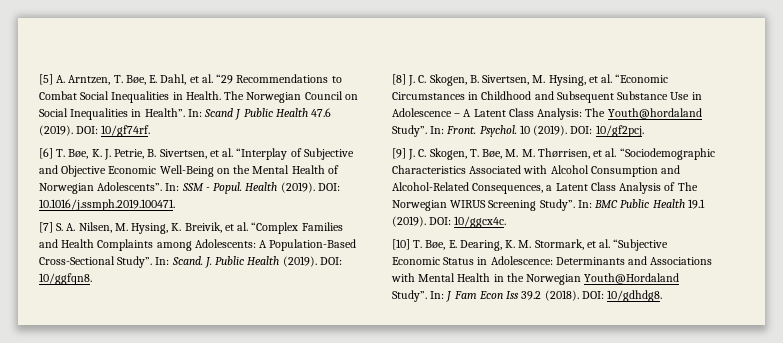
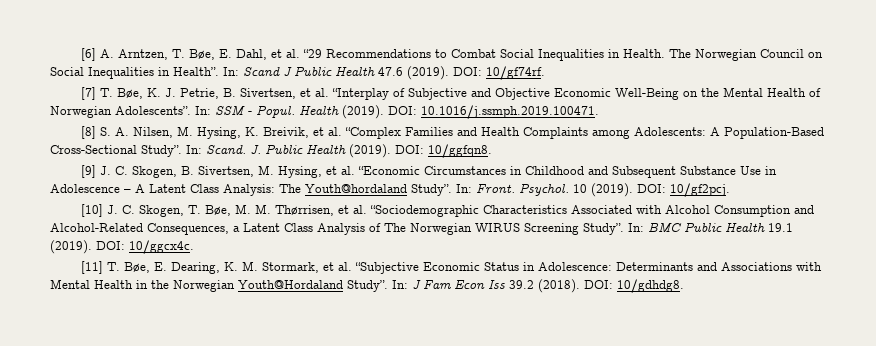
- [5] A. Arntzen, T. Bøe, E. Dahl, et al. “29 Recommendations to Combat Social Inequalities in Health.
+ [6] A. Arntzen, T. Bøe, E. Dahl, et al. “29 Recommendations to Combat Social Inequalities in Health.
- [6] T. Bøe, K. J. Petrie, B. Sivertsen, et al. “Interplay of Subjective and Objective Economic Well-Being on the Mental Health of Norwegian Adolescents”.
+ [7] T. Bøe, K. J. Petrie, B. Sivertsen, et al. “Interplay of Subjective and Objective Economic Well-Being on the Mental Health of Norwegian Adolescents”.
- [7] S. A. Nilsen, M. Hysing, K. Breivik, et al. “Complex Families and Health Complaints among Adolescents: A Population-Based Cross-Sectional Study”.
+ [8] S. A. Nilsen, M. Hysing, K. Breivik, et al. “Complex Families and Health Complaints among Adolescents: A Population-Based Cross-Sectional Study”.
- [8] J. C. Skogen, B. Sivertsen, M. Hysing, et al. “Economic Circumstances in Childhood and Subsequent Substance Use in Adolescence – A Latent Class Analysis: The Youth@hordaland Study”.
+ [9] J. C. Skogen, B. Sivertsen, M. Hysing, et al. “Economic Circumstances in Childhood and Subsequent Substance Use in Adolescence – A Latent Class Analysis: The Youth@hordaland Study”.
- [9] J. C. Skogen, T. Bøe, M. M. Thørrisen, et al. “Sociodemographic Characteristics Associated with Alcohol Consumption and Alcohol-Related Consequences, a Latent Class Analysis of The Norwegian WIRUS Screening Study”.
+ [10] J. C. Skogen, T. Bøe, M. M. Thørrisen, et al. “Sociodemographic Characteristics Associated with Alcohol Consumption and Alcohol-Related Consequences, a Latent Class Analysis of The Norwegian WIRUS Screening Study”.
- [10] T. Bøe, E. Dearing, K. M. Stormark, et al. “Subjective Economic Status in Adolescence: Determinants and Associations with Mental Health in the Norwegian Youth@Hordaland Study”.
+ [11] T. Bøe, E. Dearing, K. M. Stormark, et al. “Subjective Economic Status in Adolescence: Determinants and Associations with Mental Health in the Norwegian Youth@Hordaland Study”.

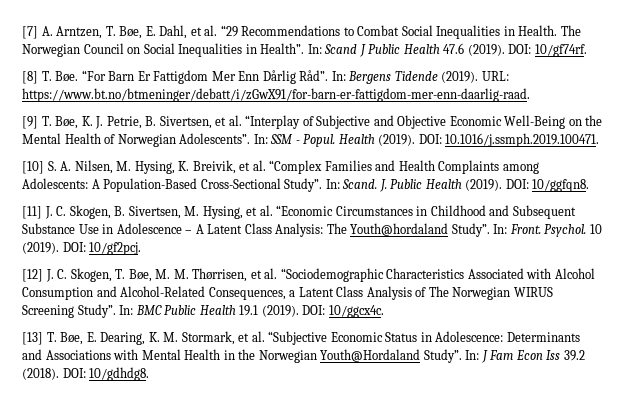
- [6] A. Arntzen, T. Bøe, E. Dahl, et al. “29 Recommendations to Combat Social Inequalities in Health.
+ [7] A. Arntzen, T. Bøe, E. Dahl, et al. “29 Recommendations to Combat Social Inequalities in Health.
- [7] T. Bøe, K. J. Petrie, B. Sivertsen, et al. “Interplay of Subjective and Objective Economic Well-Being on the Mental Health of Norwegian Adolescents”.
+ [8] T. Bøe. “For Barn Er Fattigdom Mer Enn Dårlig Råd”. In: Bergens Tidende (2019). URL: https://www.bt.no/btmeninger/debatt/i/zGwX91/for-barn-er-fattigdom-mer-enn-daarlig-raad.
+ [9] T. Bøe, K. J. Petrie, B. Sivertsen, et al. “Interplay of Subjective and Objective Economic Well-Being on the Mental Health of Norwegian Adolescents”.
- [8] S. A. Nilsen, M. Hysing, K. Breivik, et al. “Complex Families and Health Complaints among Adolescents: A Population-Based Cross-Sectional Study”.
+ [10] S. A. Nilsen, M. Hysing, K. Breivik, et al. “Complex Families and Health Complaints among Adolescents: A Population-Based Cross-Sectional Study”.
- [9] J. C. Skogen, B. Sivertsen, M. Hysing, et al. “Economic Circumstances in Childhood and Subsequent Substance Use in Adolescence – A Latent Class Analysis: The Youth@hordaland Study”.
+ [11] J. C. Skogen, B. Sivertsen, M. Hysing, et al. “Economic Circumstances in Childhood and Subsequent Substance Use in Adolescence – A Latent Class Analysis: The Youth@hordaland Study”.
- [10] J. C. Skogen, T. Bøe, M. M. Thørrisen, et al. “Sociodemographic Characteristics Associated with Alcohol Consumption and Alcohol-Related Consequences, a Latent Class Analysis of The Norwegian WIRUS Screening Study”.
+ [12] J. C. Skogen, T. Bøe, M. M. Thørrisen, et al. “Sociodemographic Characteristics Associated with Alcohol Consumption and Alcohol-Related Consequences, a Latent Class Analysis of The Norwegian WIRUS Screening Study”.
- [11] T. Bøe, E. Dearing, K. M. Stormark, et al. “Subjective Economic Status in Adolescence: Determinants and Associations with Mental Health in the Norwegian Youth@Hordaland Study”.
+ [13] T. Bøe, E. Dearing, K. M. Stormark, et al. “Subjective Economic Status in Adolescence: Determinants and Associations with Mental Health in the Norwegian Youth@Hordaland Study”.

